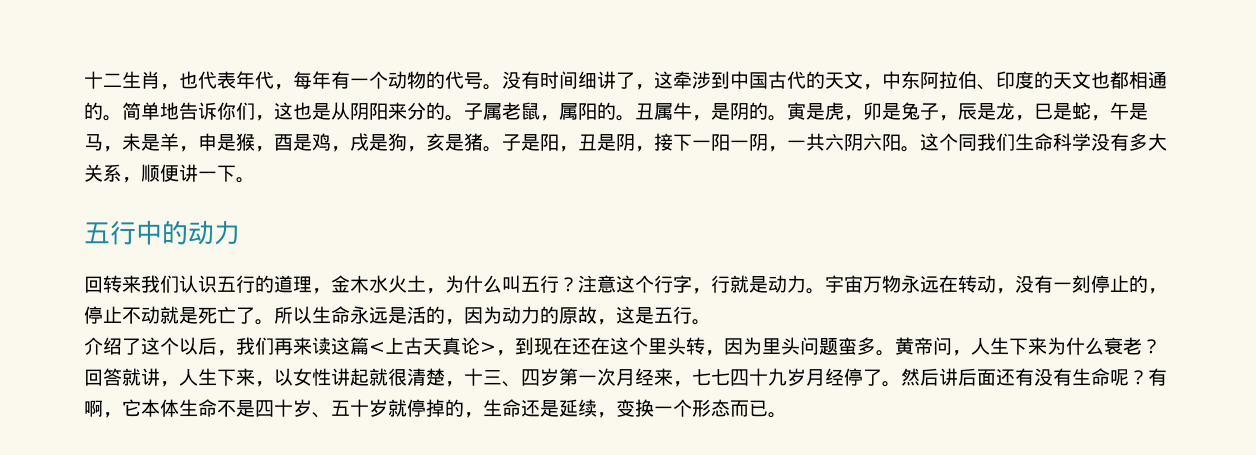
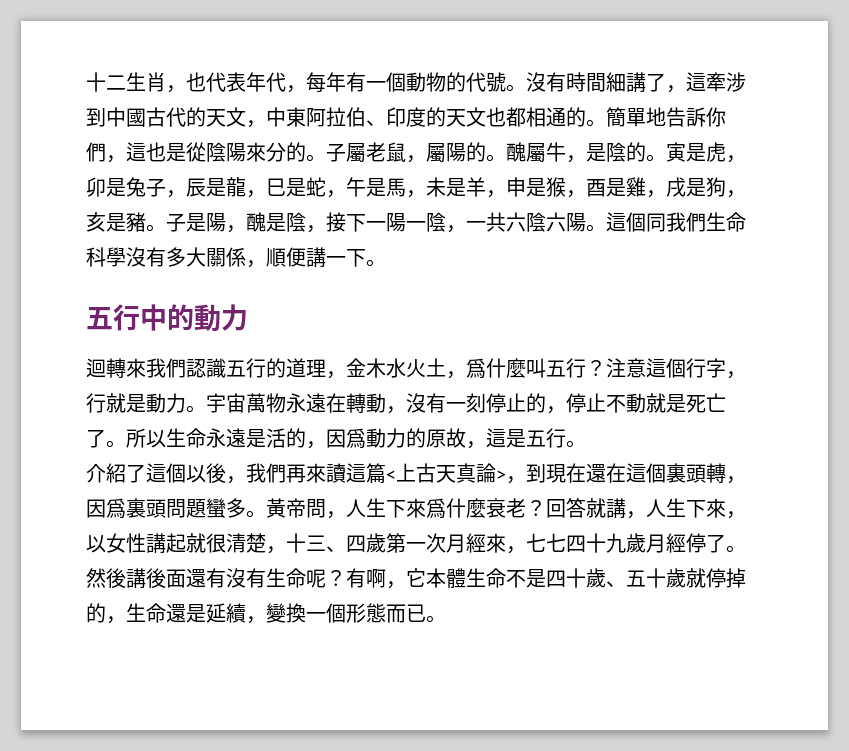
- 十二生肖，也代表年代，每年有一个动物的代号。没有时间细讲了，这牵涉到中国古代的天文，中东阿拉伯、印度的天文也都相通的。
+ 十二生肖，也代表年代，每年有一個動物的代號。沒有時間細講了，這牽涉到中國古代的天文，中東阿拉伯、印度的天文也都相通的。
- 简单地告诉你们，这也是从阴阳来分的。子属老鼠，属阳的。丑属牛，是阴的。
+ 簡單地告訴你們，這也是從陰陽來分的。子屬老鼠，屬陽的。醜屬牛，是陰的。
- 寅是虎，卯是兔子，辰是龙，巳是蛇，午是马，未是羊，申是猴，酉是鸡，戌是狗，亥是猪。子是阳，丑是阴，接下一阳一阴，一共六阴六阳。这个同我们生命科学没有多大关系，顺便讲一下。
+ 寅是虎，卯是兔子，辰是龍，巳是蛇，午是馬，未是羊，申是猴，酉是雞，戌是狗，亥是豬。子是陽，醜是陰，接下一陽一陰，一共六陰六陽。這個同我們生命科學沒有多大關係，順便講一下。
- 五行中的动力
+ 五行中的動力
- 回转来我们认识五行的道理，金木水火土，为什么叫五行？
+ 迴轉來我們認識五行的道理，金木水火土，爲什麼叫五行？
- 注意这个行字，行就是动力。
+ 注意這個行字，行就是動力。
- 宇宙万物永远在转动，没有一刻停止的，停止不动就是死亡了。
+ 宇宙萬物永遠在轉動，沒有一刻停止的，停止不動就是死亡了。
- 所以生命永远是活的，因为动力的原故，这是五行。
+ 所以生命永遠是活的，因爲動力的原故，這是五行。
- 介绍了这个以后，我们再来读这篇<上古天真论>，到现在还在这个里头转，因为里头问题蛮多。黄帝问，人生下来为什么衰老？
+ 介紹了這個以後，我們再來讀這篇<上古天真論>，到現在還在這個裏頭轉，因爲裏頭問題蠻多。黃帝問，人生下來爲什麼衰老？
- 回答就讲，人生下来，以女性讲起就很清楚，十三、四岁第一次月经来，七七四十九岁月经停了。
+ 回答就講，人生下來，以女性講起就很清楚，十三、四歲第一次月經來，七七四十九歲月經停了。
- 然后讲后面还有没有生命呢？
+ 然後講後面還有沒有生命呢？
- 有啊，它本体生命不是四十岁、五十岁就停掉的，生命还是延续，变换一个形态而已。
+ 有啊，它本體生命不是四十歲、五十歲就停掉的，生命還是延續，變換一個形態而已。

